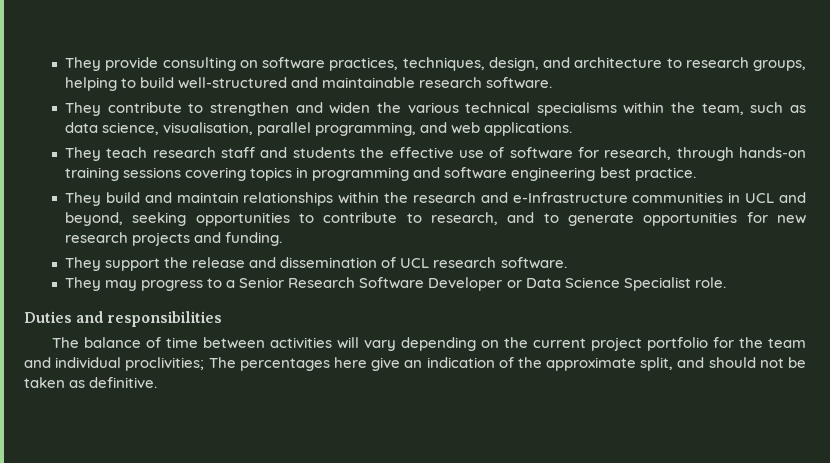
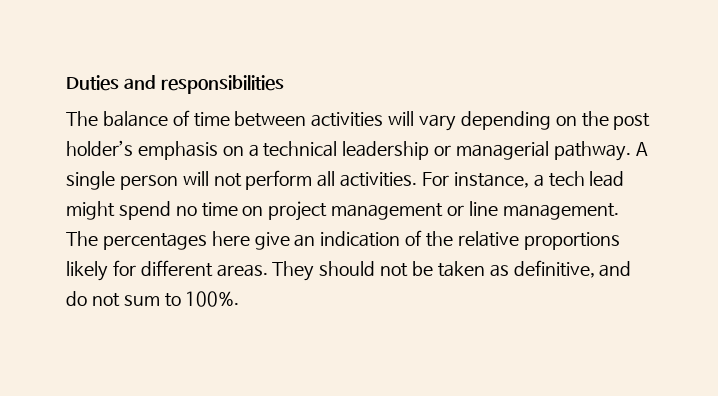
- They provide consulting on software practices, techniques, design, and architecture to research groups, helping to build well-structured and maintainable research software.
- They contribute to strengthen and widen the various technical specialisms within the team, such as data science, visualisation, parallel programming, and web applications.
- They teach research staff and students the effective use of software for research, through hands-on training sessions covering topics in programming and software engineering best practice.
- They build and maintain relationships within the research and e-Infrastructure communities in UCL and beyond, seeking opportunities to contribute to research, and to generate opportunities for new research projects and funding.
- They support the release and dissemination of UCL research software.
- They may progress to a Senior Research Software Developer or Data Science Specialist role.
- The balance of time between activities will vary depending on the current project portfolio for the team and individual proclivities; The percentages here give an indication of the approximate split, and should not be taken as definitive.
+ The balance of time between activities will vary depending on the post holder’s emphasis on a technical leadership or managerial pathway. A single person will not perform all activities. For instance, a tech lead might spend no time on project management or line management. The percentages here give an indication of the relative proportions likely for different areas. They should not be taken as definitive, and do not sum to 100%.

